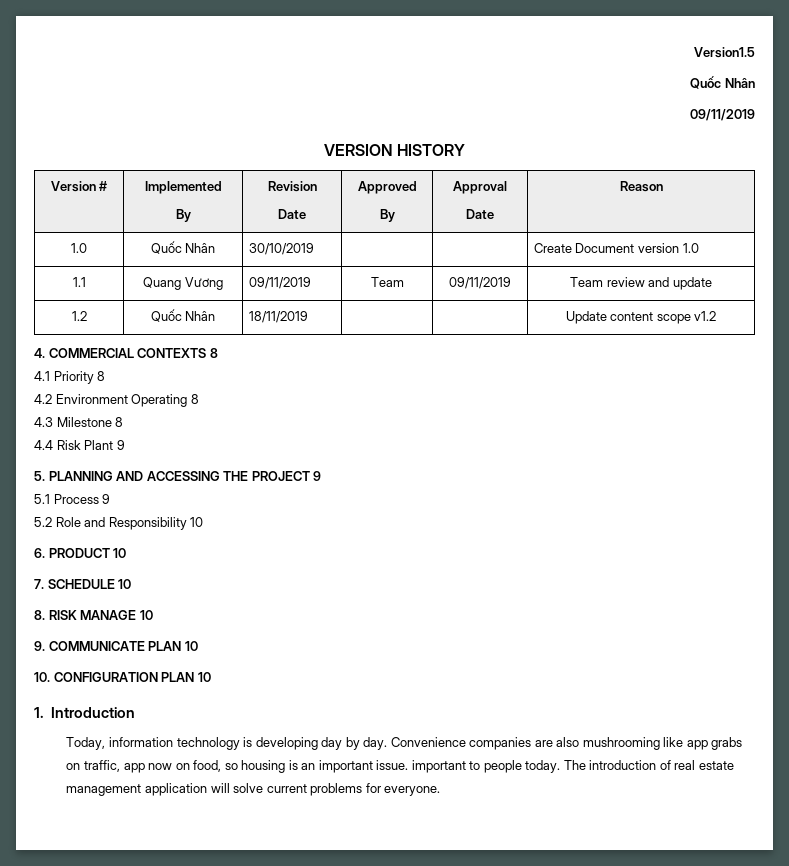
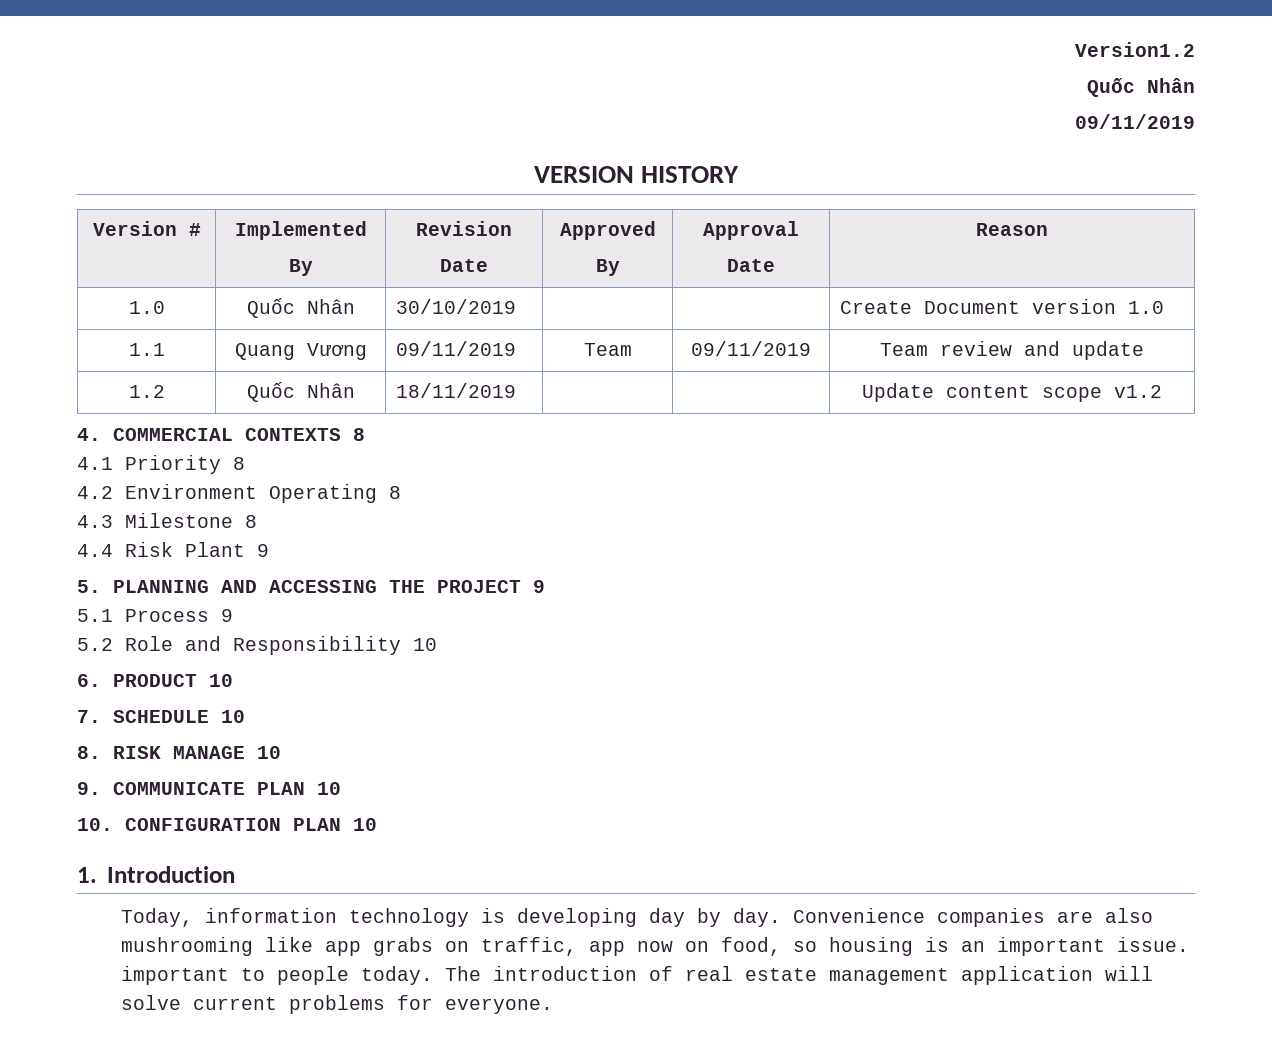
- Version1.5
+ Version1.2

